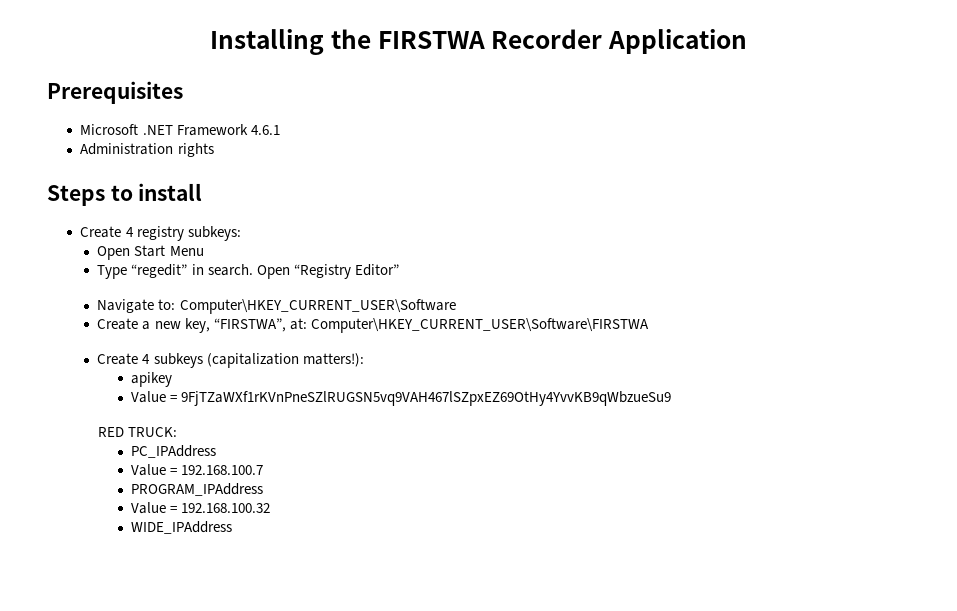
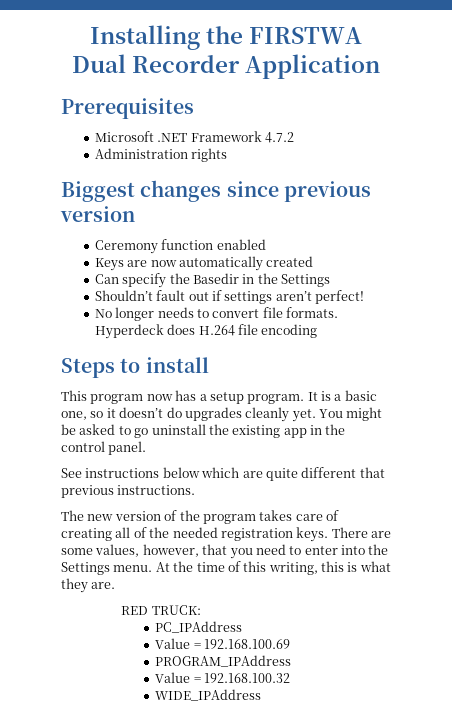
- Installing the FIRSTWA Recorder Application
+ Installing the FIRSTWA Dual Recorder Application
- Microsoft .NET Framework 4.6.1
+ Microsoft .NET Framework 4.7.2
+ Biggest changes since previous version
+ Ceremony function enabled
+ Keys are now automatically created
+ Can specify the Basedir in the Settings
+ Shouldn’t fault out if settings aren’t perfect!
+ No longer needs to convert file formats. Hyperdeck does H.264 file encoding
  Steps to install
- Create 4 registry subkeys:
- Open Start Menu
- Type “regedit” in search. Open “Registry Editor”
- Navigate to: Computer\HKEY_CURRENT_USER\Software
- Create a new key, “FIRSTWA”, at: Computer\HKEY_CURRENT_USER\Software\FIRSTWA
- Create 4 subkeys (capitalization matters!):
- apikey
- Value = 9FjTZaWXf1rKVnPneSZlRUGSN5vq9VAH467lSZpxEZ69OtHy4YvvKB9qWbzueSu9
+ This program now has a setup program. It is a basic one, so it doesn’t do upgrades cleanly yet. You might be asked to go uninstall the existing app in the control panel.
+ See instructions below which are quite different that previous instructions.
+ The new version of the program takes care of creating all of the needed registration keys. There are some values, however, that you need to enter into the Settings menu. At the time of this writing, this is what they are.
- Value = 192.168.100.7
+ Value = 192.168.100.69

